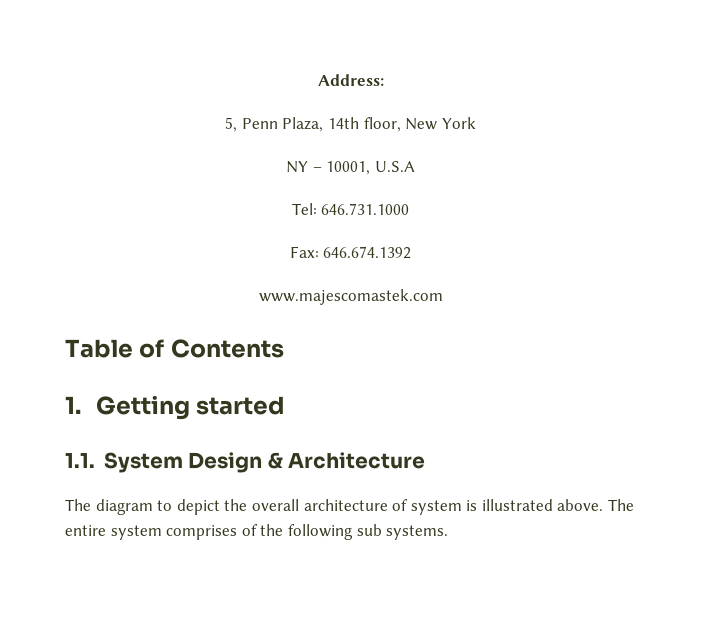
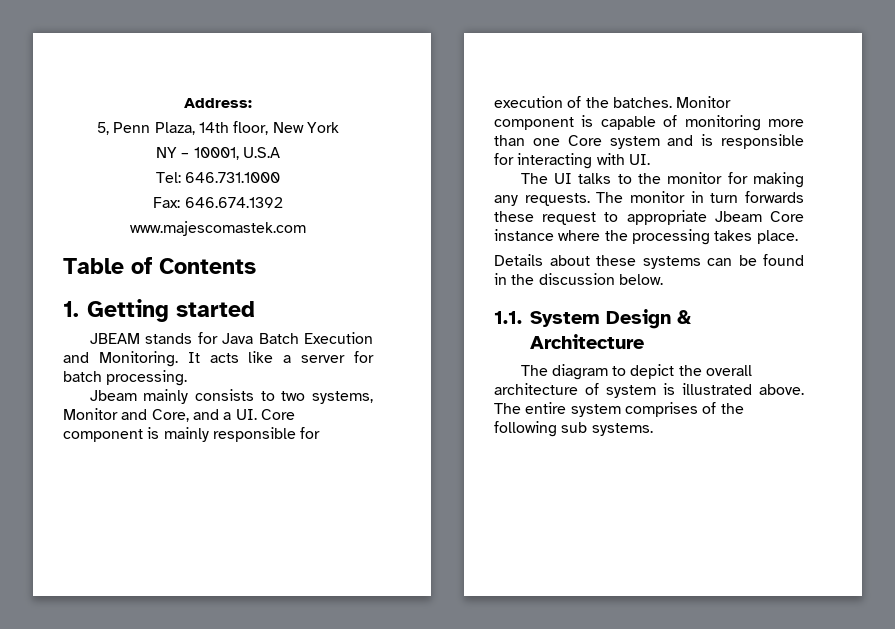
+ JBEAM stands for Java Batch Execution and Monitoring. It acts like a server for batch processing.
+ Jbeam mainly consists to two systems, Monitor and Core, and a UI. Core component is mainly responsible for execution of the batches. Monitor component is capable of monitoring more than one Core system and is responsible for interacting with UI.
+ The UI talks to the monitor for making any requests. The monitor in turn forwards these request to appropriate Jbeam Core instance where the processing takes place.
+ Details about these systems can be found in the discussion below.

